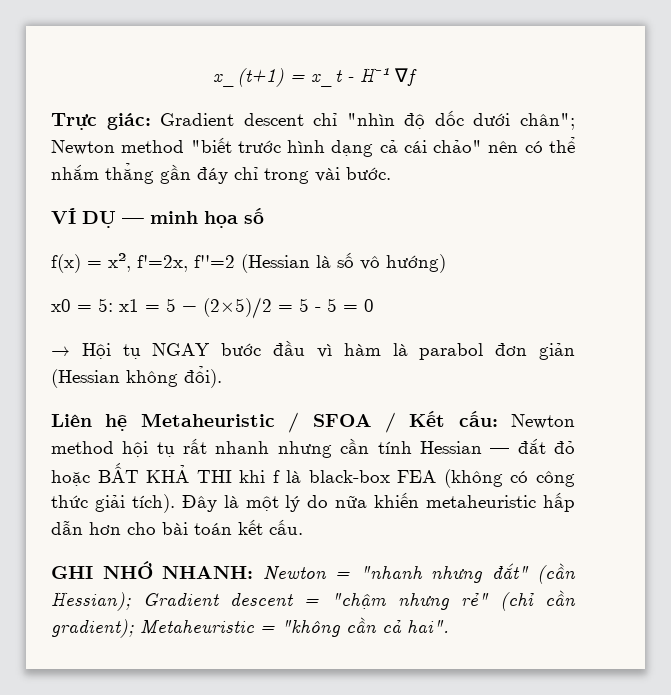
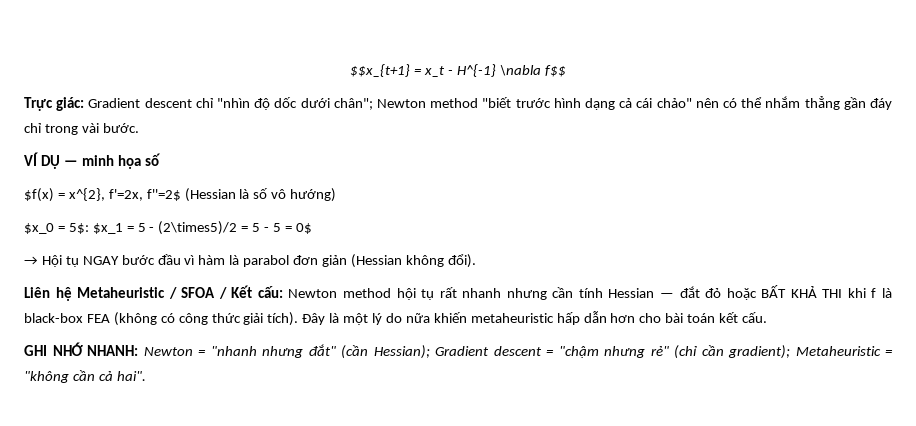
- x_(t+1) = x_t - H⁻¹ ∇f
+ $$x_{t+1} = x_t - H^{-1} \nabla f$$
- f(x) = x², f'=2x, f''=2 (Hessian là số vô hướng)
+ $f(x) = x^{2}, f'=2x, f''=2$ (Hessian là số vô hướng)
- x0 = 5: x1 = 5 − (2×5)/2 = 5 - 5 = 0
+ $x_0 = 5$: $x_1 = 5 - (2\times5)/2 = 5 - 5 = 0$

